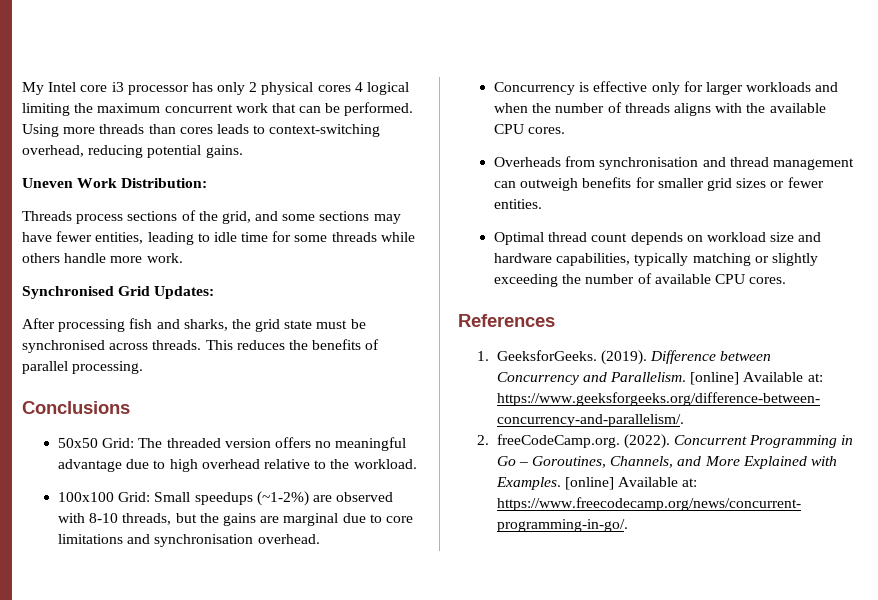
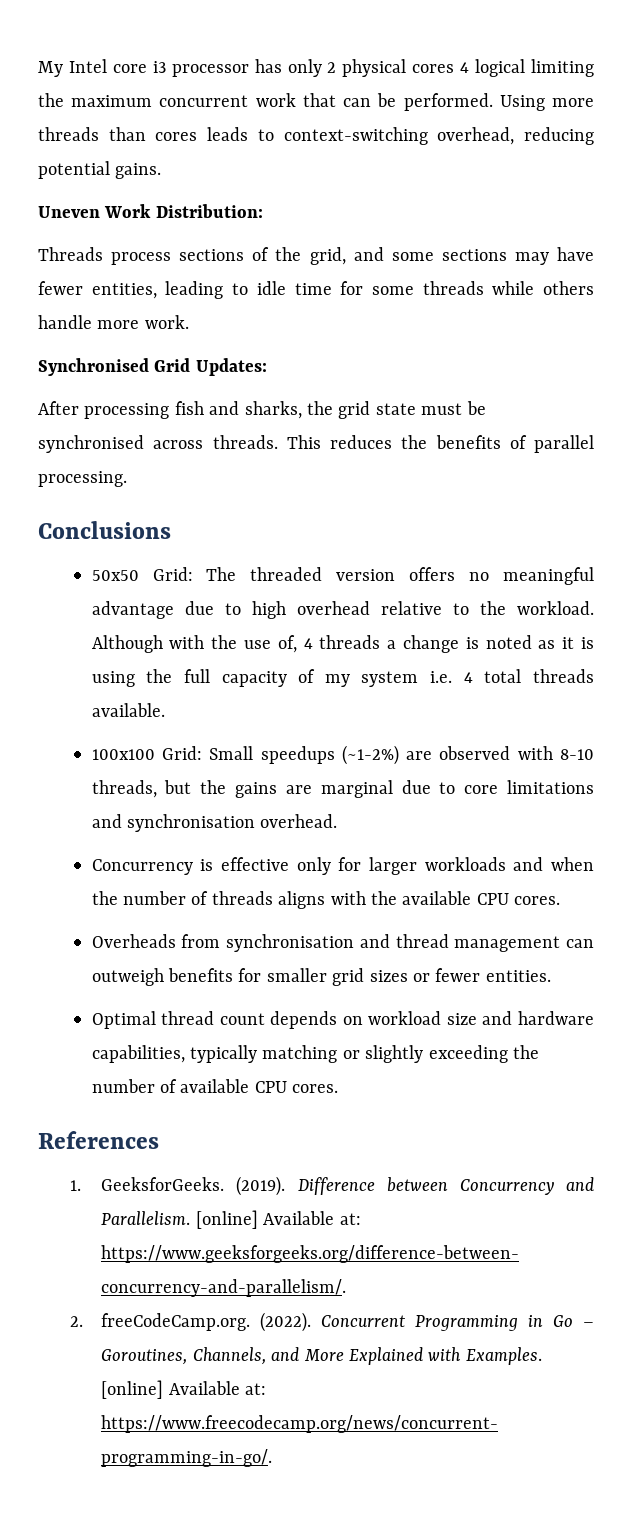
+ Although with the use of, 4 threads a change is noted as it is using the full capacity of my system i.e. 4 total threads available.

